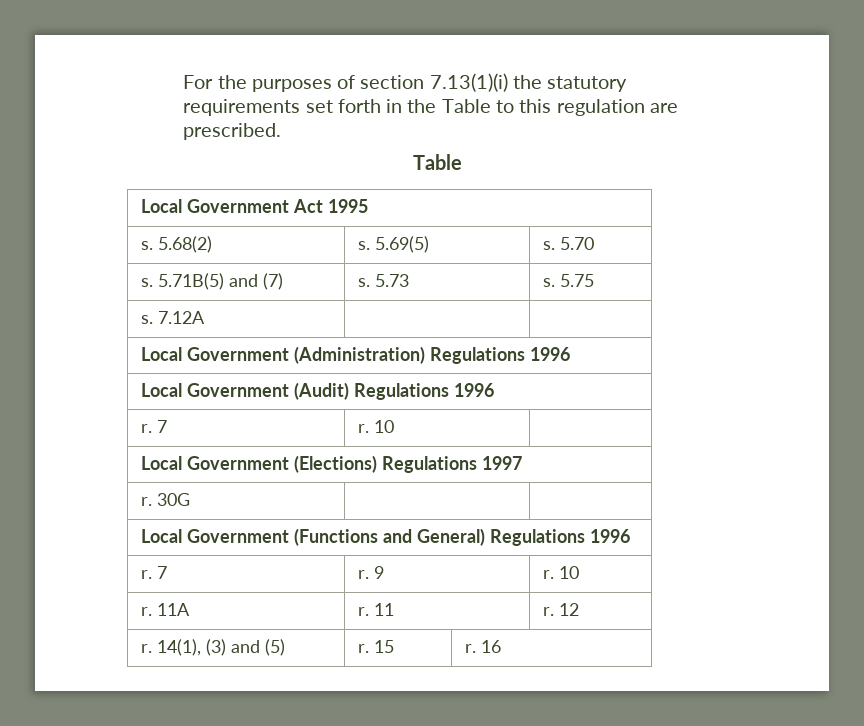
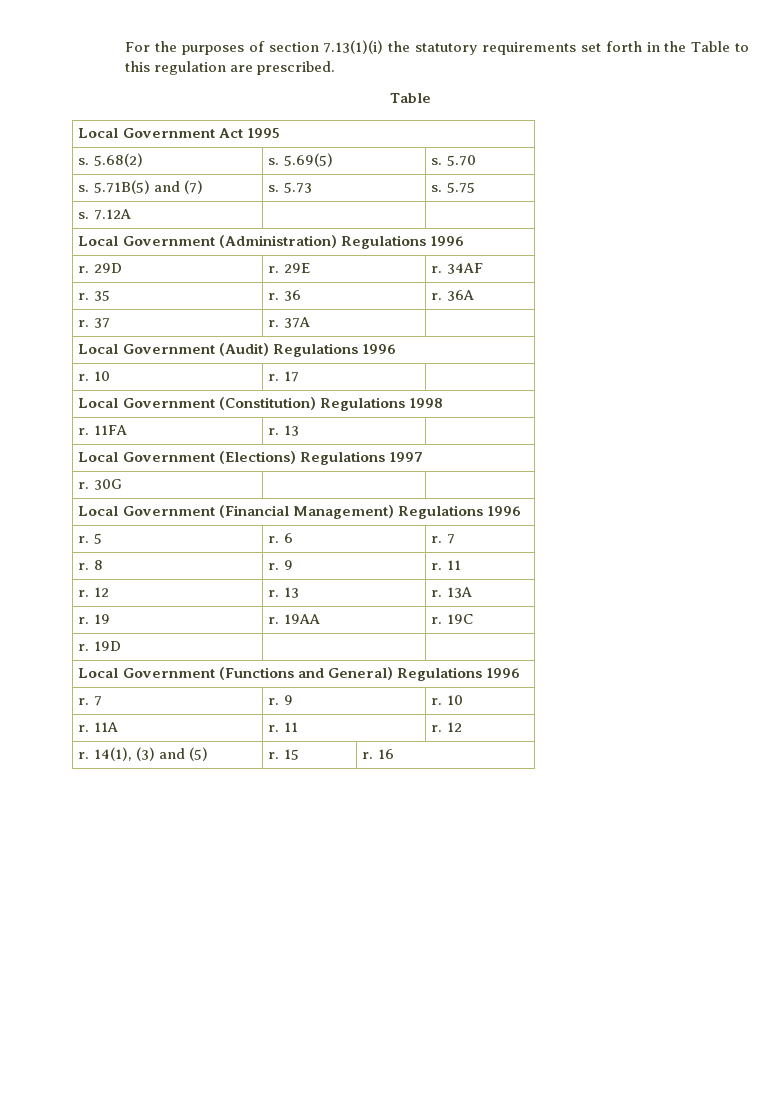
+ r. 29D | r. 29E | r. 34AF
+ r. 35 | r. 36 | r. 36A
+ r. 37 | r. 37A |
- r. 7 | r. 10 |
+ r. 10 | r. 17 |
+ Local Government (Constitution) Regulations 1998
+ r. 11FA | r. 13 |
+ Local Government (Financial Management) Regulations 1996
+ r. 5 | r. 6 | r. 7
+ r. 8 | r. 9 | r. 11
+ r. 12 | r. 13 | r. 13A
+ r. 19 | r. 19AA | r. 19C
+ r. 19D | |

